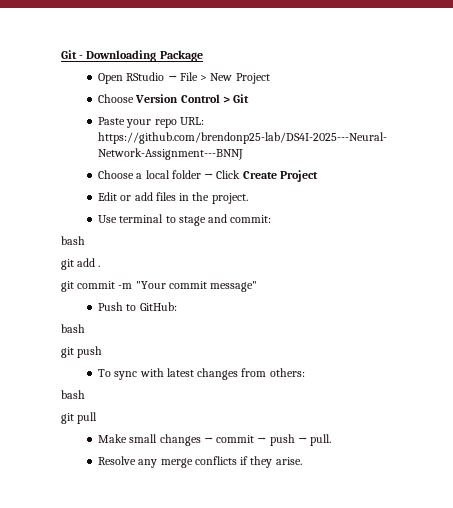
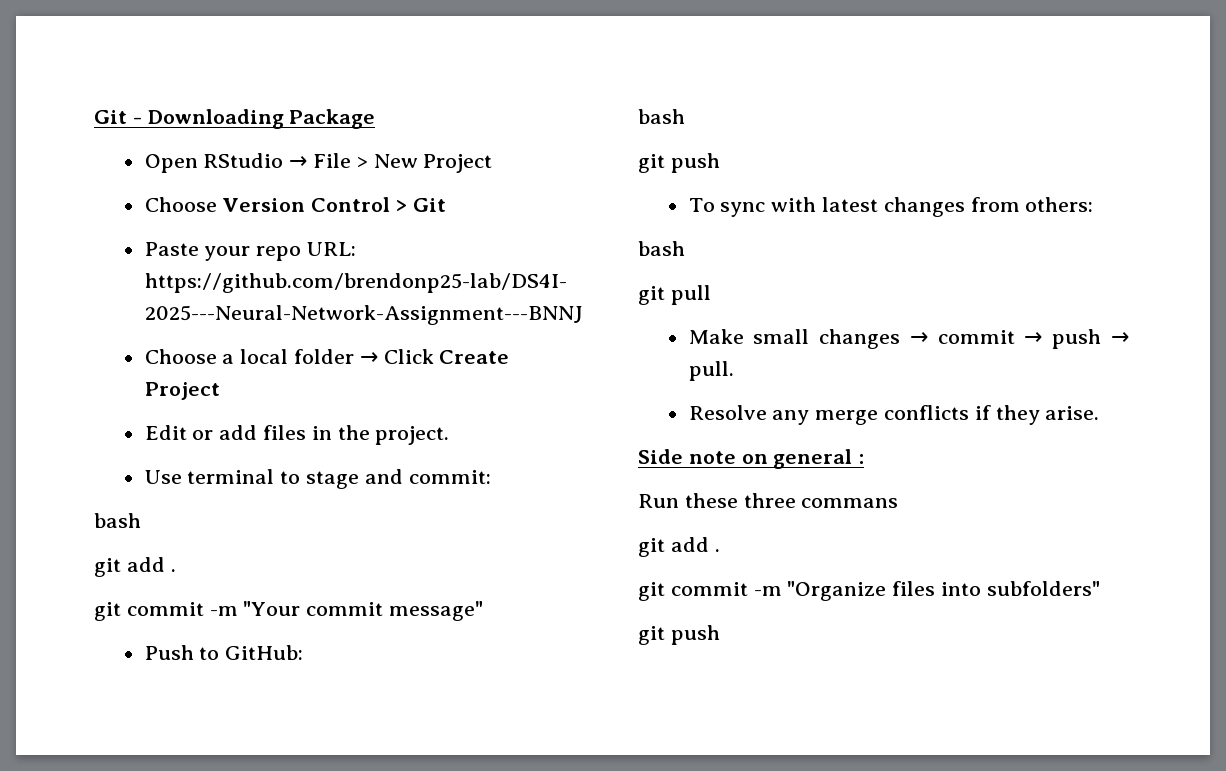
+ Side note on general :
+ Run these three commans
+ git add .
+ git commit -m "Organize files into subfolders"
+ git push

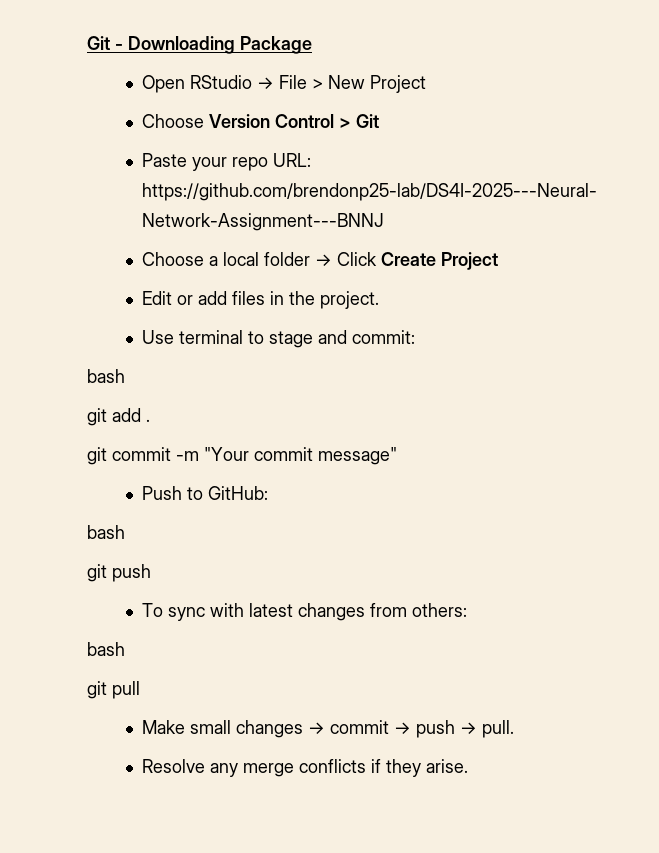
- Side note on general :
- Run these three commans
- git add .
- git commit -m "Organize files into subfolders"
- git push

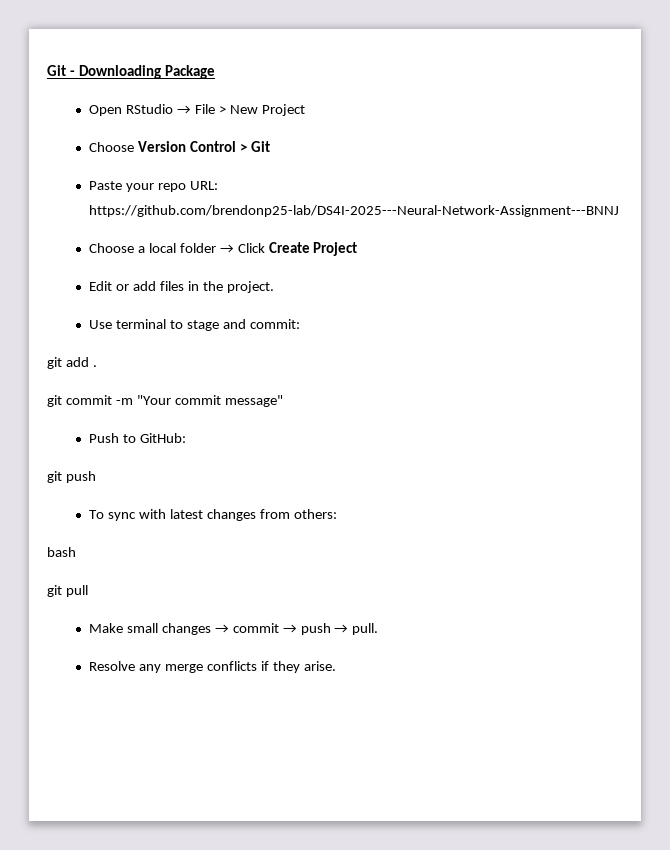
  Use terminal to stage and commit:
- bash
  Push to GitHub:
- bash

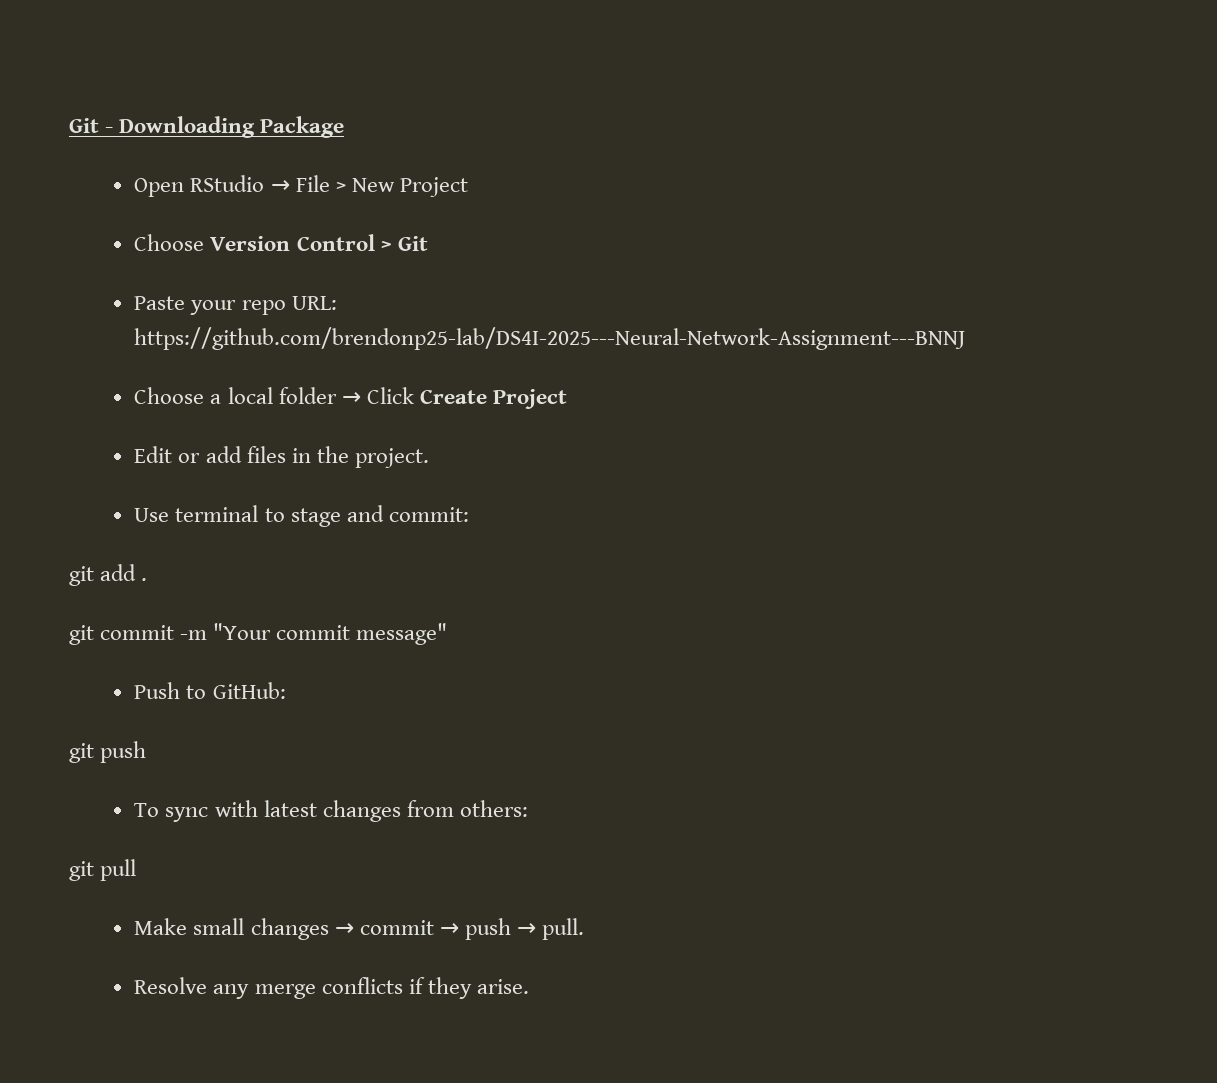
- bash

